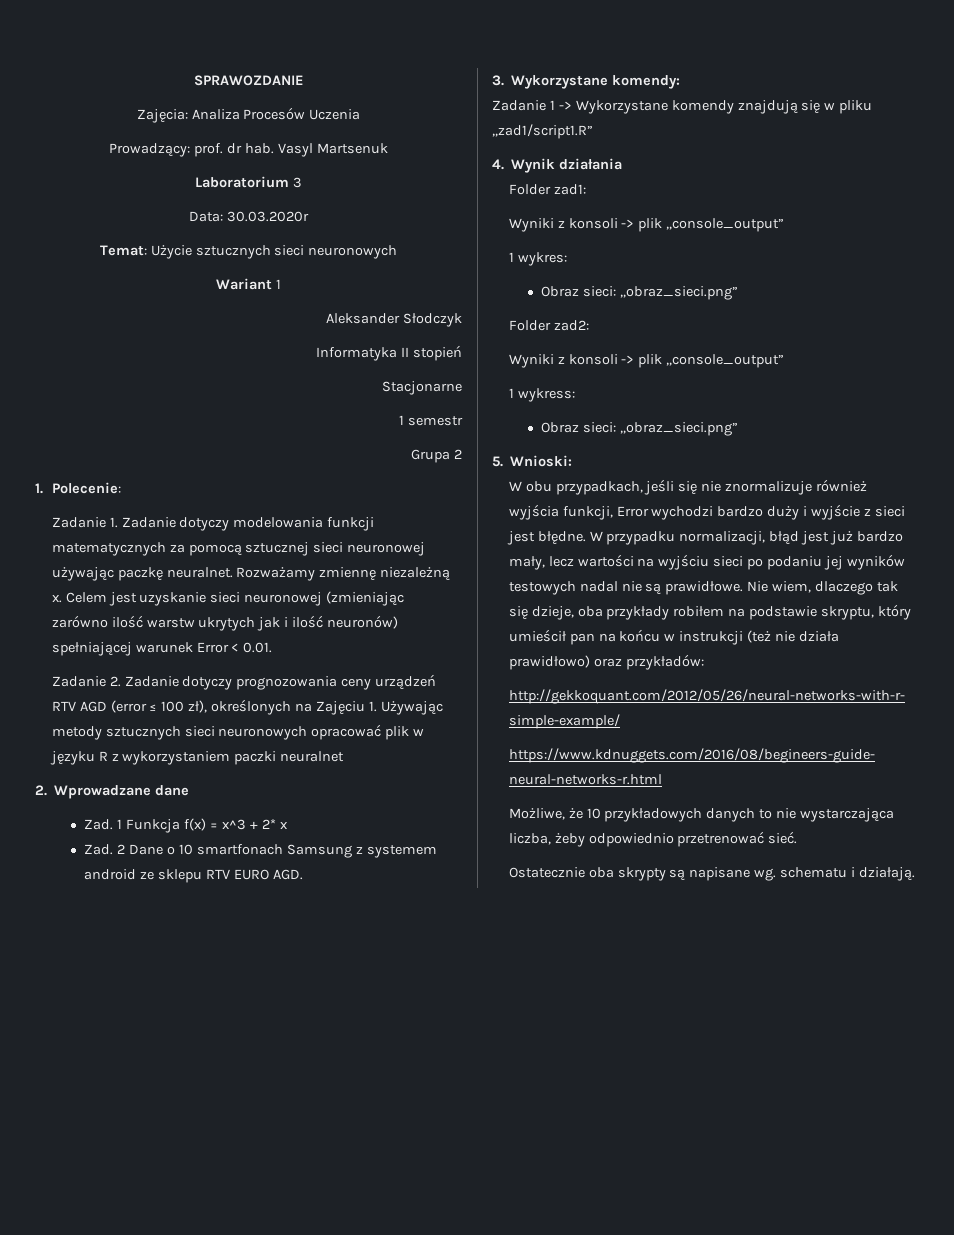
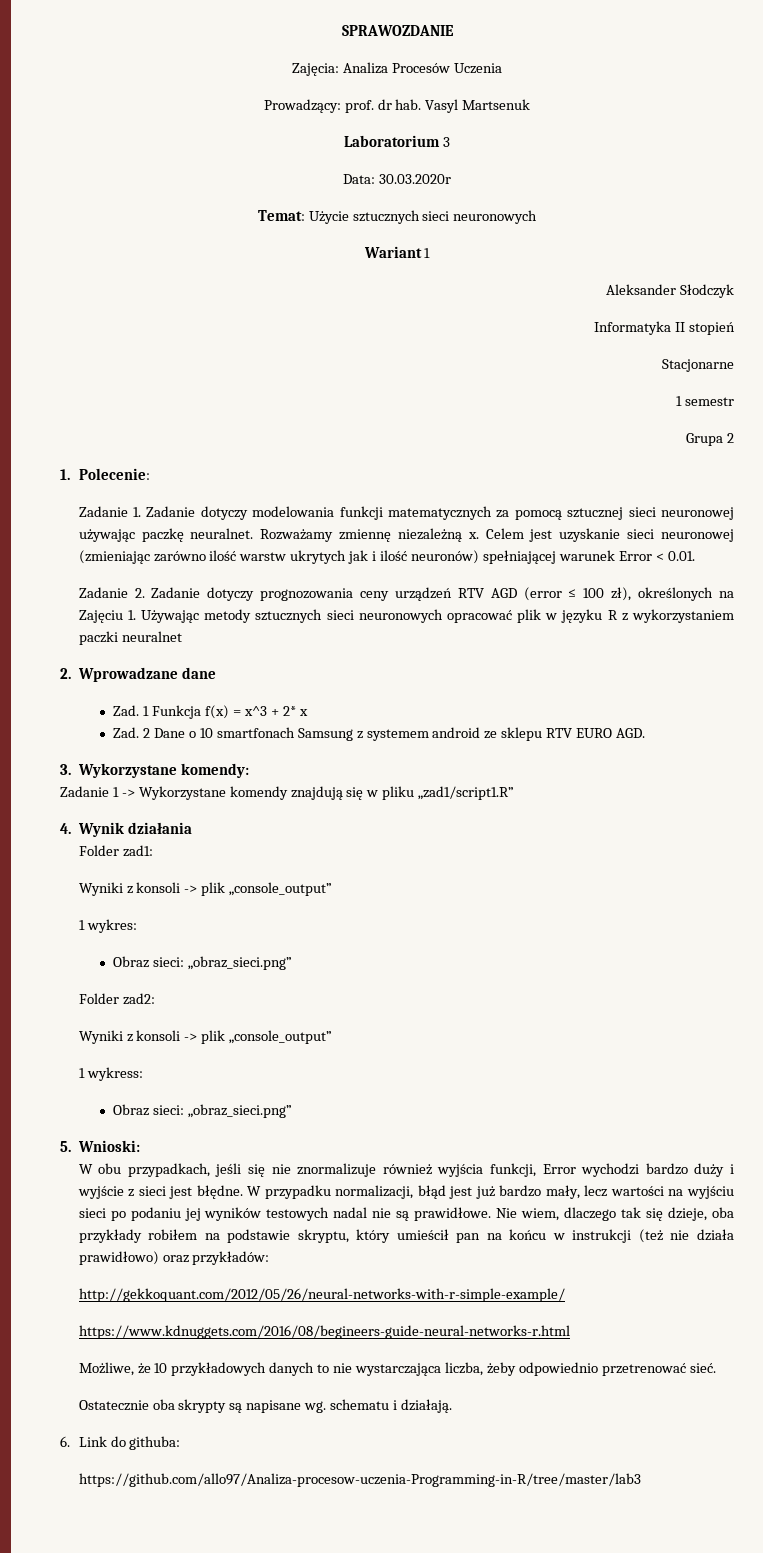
+ 6. Link do githuba:
+ https://github.com/allo97/Analiza-procesow-uczenia-Programming-in-R/tree/master/lab3

